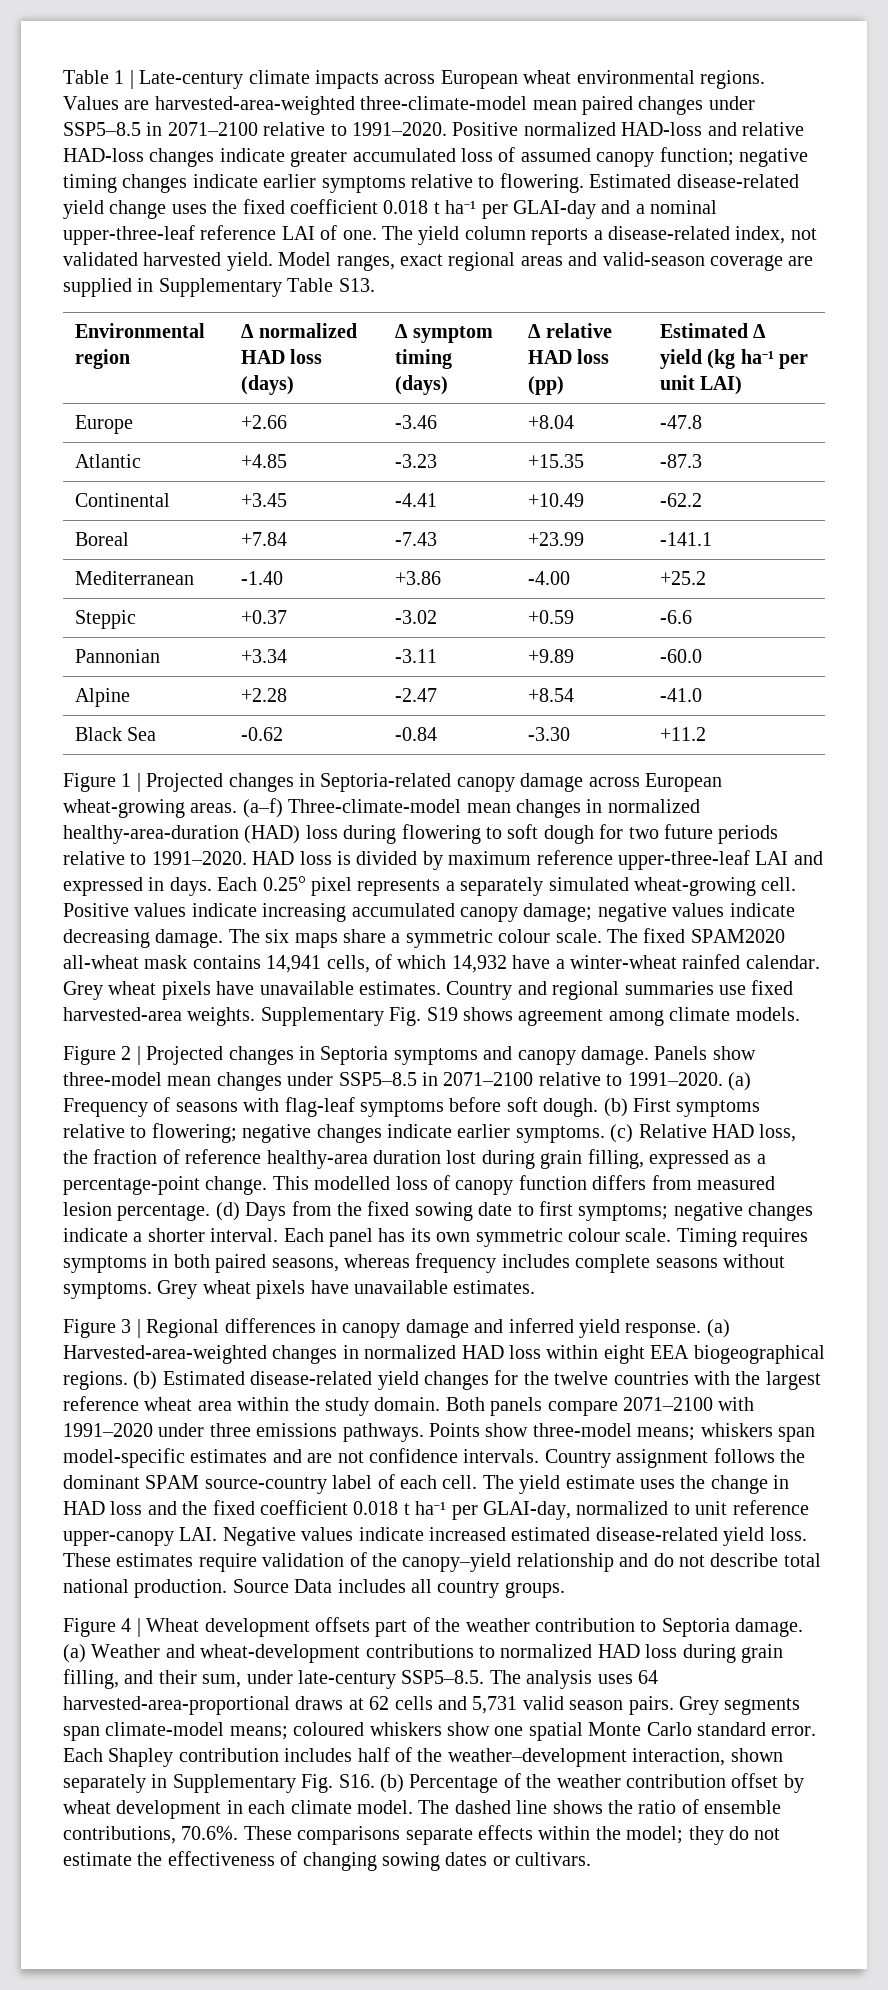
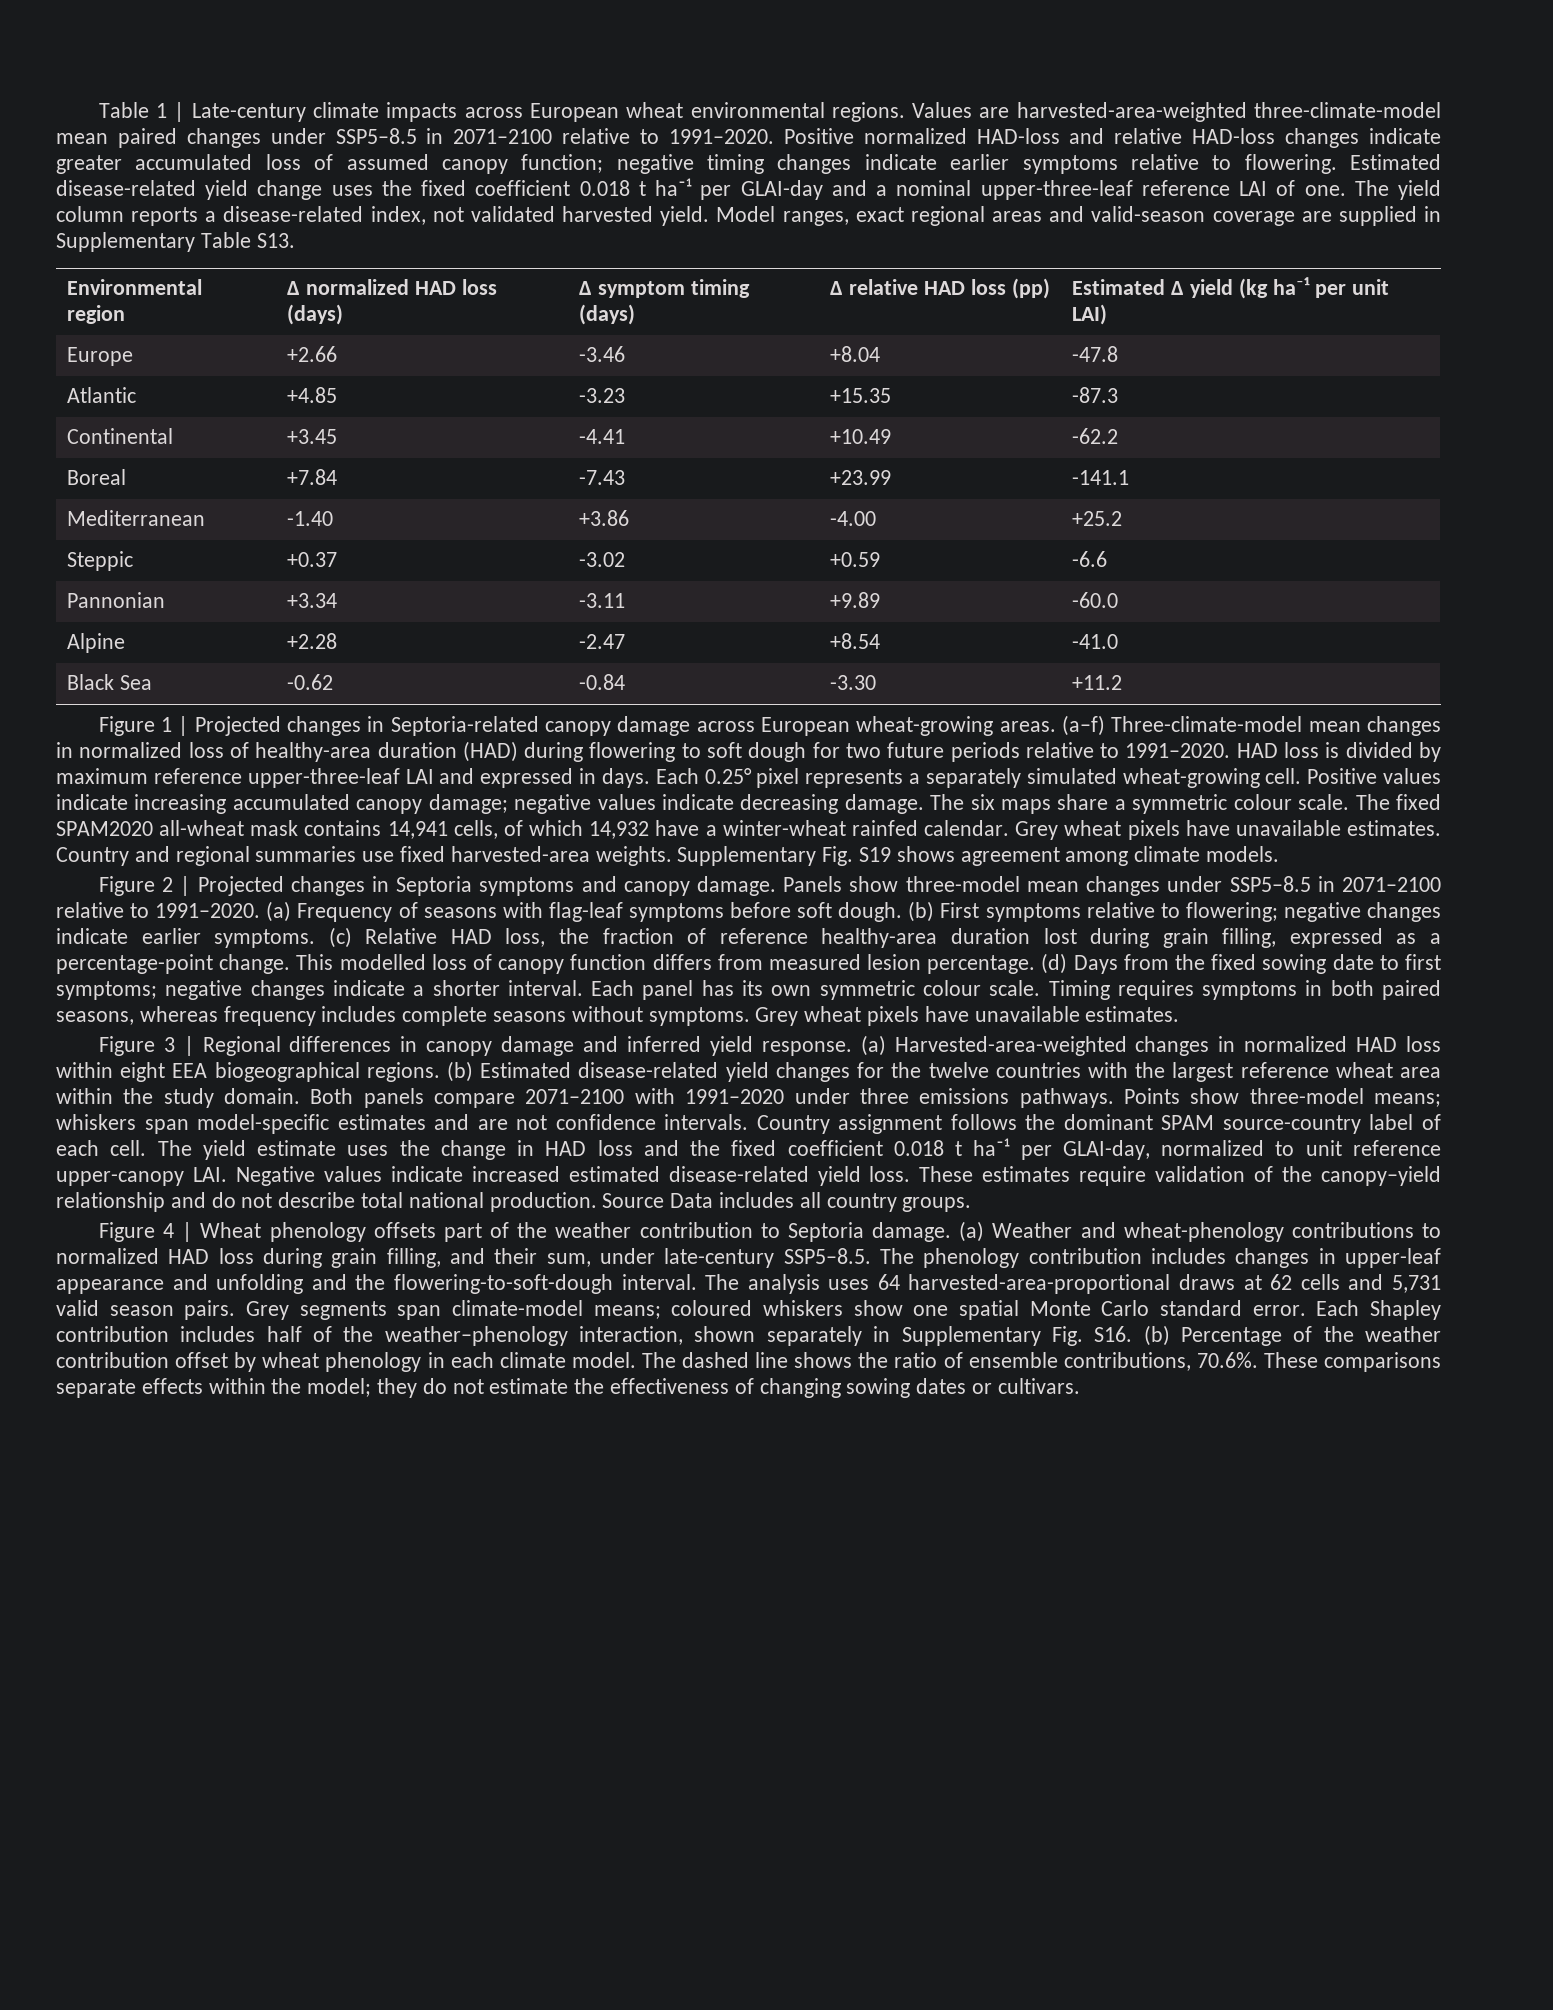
- (a–f) Three-climate-model mean changes in normalized healthy-area-duration (HAD) loss during flowering to soft dough for two future periods relative to 1991–2020.
+ (a–f) Three-climate-model mean changes in normalized loss of healthy-area duration (HAD) during flowering to soft dough for two future periods relative to 1991–2020.
- Figure 4 | Wheat development offsets part of the weather contribution to Septoria damage.
+ Figure 4 | Wheat phenology offsets part of the weather contribution to Septoria damage.
- (a) Weather and wheat-development contributions to normalized HAD loss during grain filling, and their sum, under late-century SSP5–8.5. The analysis uses 64 harvested-area-proportional draws at 62 cells and 5,731 valid season pairs.
+ (a) Weather and wheat-phenology contributions to normalized HAD loss during grain filling, and their sum, under late-century SSP5–8.5. The phenology contribution includes changes in upper-leaf appearance and unfolding and the flowering-to-soft-dough interval. The analysis uses 64 harvested-area-proportional draws at 62 cells and 5,731 valid season pairs.
- Each Shapley contribution includes half of the weather–development interaction, shown separately in Supplementary Fig. S16. (b) Percentage of the weather contribution offset by wheat development in each climate model.
+ Each Shapley contribution includes half of the weather–phenology interaction, shown separately in Supplementary Fig. S16. (b) Percentage of the weather contribution offset by wheat phenology in each climate model.

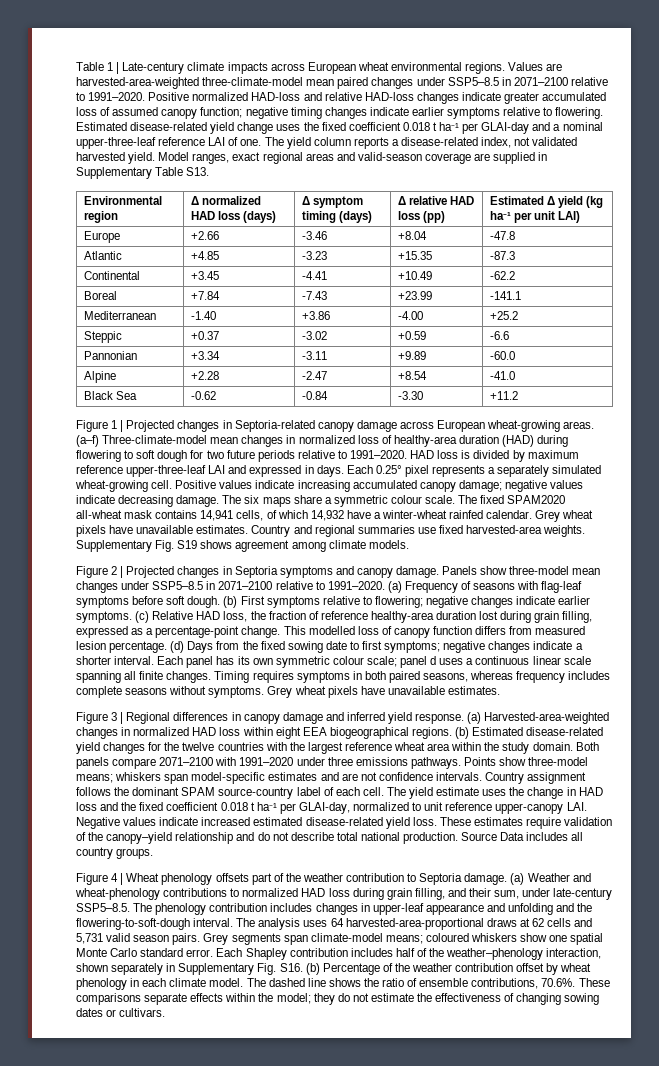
- Each panel has its own symmetric colour scale.
+ Each panel has its own symmetric colour scale; panel d uses a continuous linear scale spanning all finite changes.

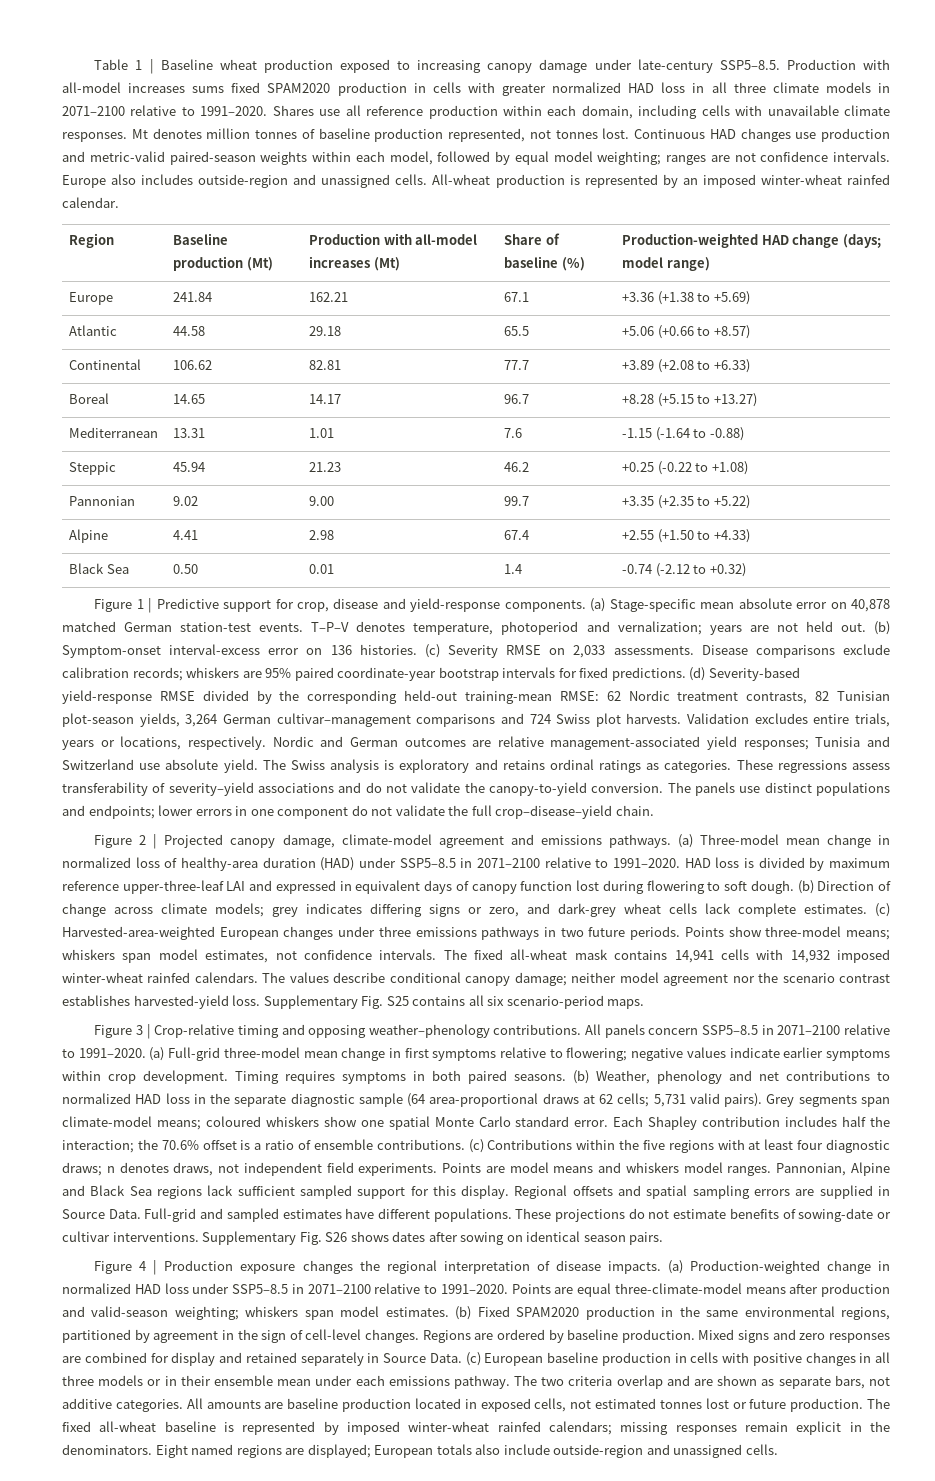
- Table 1 | Late-century climate impacts across European wheat environmental regions. Values are harvested-area-weighted three-climate-model mean paired changes under SSP5–8.5 in 2071–2100 relative to 1991–2020. Positive normalized HAD-loss and relative HAD-loss changes indicate greater accumulated loss of assumed canopy function; negative timing changes indicate earlier symptoms relative to flowering. Estimated disease-related yield change uses the fixed coefficient 0.018 t ha⁻¹ per GLAI-day and a nominal upper-three-leaf reference LAI of one. The yield column reports a disease-related index, not validated harvested yield. Model ranges, exact regional areas and valid-season coverage are supplied in Supplementary Table S13.
- Environmental region | Δ normalized HAD loss (days) | Δ symptom timing (days) | Δ relative HAD loss (pp) | Estimated Δ yield (kg ha⁻¹ per unit LAI)
- Europe | +2.66 | -3.46 | +8.04 | -47.8
- Atlantic | +4.85 | -3.23 | +15.35 | -87.3
- Continental | +3.45 | -4.41 | +10.49 | -62.2
- Boreal | +7.84 | -7.43 | +23.99 | -141.1
- Mediterranean | -1.40 | +3.86 | -4.00 | +25.2
- Steppic | +0.37 | -3.02 | +0.59 | -6.6
- Pannonian | +3.34 | -3.11 | +9.89 | -60.0
- Alpine | +2.28 | -2.47 | +8.54 | -41.0
- Black Sea | -0.62 | -0.84 | -3.30 | +11.2
- Figure 1 | Projected changes in Septoria-related canopy damage across European wheat-growing areas. (a–f) Three-climate-model mean changes in normalized loss of healthy-area duration (HAD) during flowering to soft dough for two future periods relative to 1991–2020.
+ Table 1 | Baseline wheat production exposed to increasing canopy damage under late-century SSP5–8.5. Production with all-model increases sums fixed SPAM2020 production in cells with greater normalized HAD loss in all three climate models in 2071–2100 relative to 1991–2020. Shares use all reference production within each domain, including cells with unavailable climate responses. Mt denotes million tonnes of baseline production represented, not tonnes lost. Continuous HAD changes use production and metric-valid paired-season weights within each model, followed by equal model weighting; ranges are not confidence intervals. Europe also includes outside-region and unassigned cells. All-wheat production is represented by an imposed winter-wheat rainfed calendar.
+ Region | Baseline production (Mt) | Production with all-model increases (Mt) | Share of baseline (%) | Production-weighted HAD change (days; model range)
+ Europe | 241.84 | 162.21 | 67.1 | +3.36 (+1.38 to +5.69)
+ Atlantic | 44.58 | 29.18 | 65.5 | +5.06 (+0.66 to +8.57)
+ Continental | 106.62 | 82.81 | 77.7 | +3.89 (+2.08 to +6.33)
+ Boreal | 14.65 | 14.17 | 96.7 | +8.28 (+5.15 to +13.27)
+ Mediterranean | 13.31 | 1.01 | 7.6 | -1.15 (-1.64 to -0.88)
+ Steppic | 45.94 | 21.23 | 46.2 | +0.25 (-0.22 to +1.08)
+ Pannonian | 9.02 | 9.00 | 99.7 | +3.35 (+2.35 to +5.22)
+ Alpine | 4.41 | 2.98 | 67.4 | +2.55 (+1.50 to +4.33)
+ Black Sea | 0.50 | 0.01 | 1.4 | -0.74 (-2.12 to +0.32)
+ Figure 1 | Predictive support for crop, disease and yield-response components. (a) Stage-specific mean absolute error on 40,878 matched German station-test events. T–P–V denotes temperature, photoperiod and vernalization; years are not held out. (b) Symptom-onset interval-excess error on 136 histories. (c) Severity RMSE on 2,033 assessments. Disease comparisons exclude calibration records; whiskers are 95% paired coordinate-year bootstrap intervals for fixed predictions. (d) Severity-based yield-response RMSE divided by the corresponding held-out training-mean RMSE: 62 Nordic treatment contrasts, 82 Tunisian plot-season yields, 3,264 German cultivar–management comparisons and 724 Swiss plot harvests. Validation excludes entire trials, years or locations, respectively. Nordic and German outcomes are relative management-associated yield responses; Tunisia and Switzerland use absolute yield. The Swiss analysis is exploratory and retains ordinal ratings as categories. These regressions assess transferability of severity–yield associations and do not validate the canopy-to-yield conversion. The panels use distinct populations and endpoints; lower errors in one component do not validate the full crop–disease–yield chain.
+ Figure 2 | Projected canopy damage, climate-model agreement and emissions pathways. (a) Three-model mean change in normalized loss of healthy-area duration (HAD) under SSP5–8.5 in 2071–2100 relative to 1991–2020.
- HAD loss is divided by maximum reference upper-three-leaf LAI and expressed in days. Each 0.25° pixel represents a separately simulated wheat-growing cell. Positive values indicate increasing accumulated canopy damage; negative values indicate decreasing damage. The six maps share a symmetric colour scale. The fixed SPAM2020 all-wheat mask contains 14,941 cells, of which 14,932 have a winter-wheat rainfed calendar. Grey wheat pixels have unavailable estimates. Country and regional summaries use fixed harvested-area weights. Supplementary Fig. S19 shows agreement among climate models.
- Figure 2 | Projected changes in Septoria symptoms and canopy damage. Panels show three-model mean changes under SSP5–8.5 in 2071–2100 relative to 1991–2020.
+ HAD loss is divided by maximum reference upper-three-leaf LAI and expressed in equivalent days of canopy function lost during flowering to soft dough. (b) Direction of change across climate models; grey indicates differing signs or zero, and dark-grey wheat cells lack complete estimates. (c) Harvested-area-weighted European changes under three emissions pathways in two future periods. Points show three-model means; whiskers span model estimates, not confidence intervals. The fixed all-wheat mask contains 14,941 cells with 14,932 imposed winter-wheat rainfed calendars. The values describe conditional canopy damage; neither model agreement nor the scenario contrast establishes harvested-yield loss. Supplementary Fig. S25 contains all six scenario-period maps.
+ Figure 3 | Crop-relative timing and opposing weather–phenology contributions. All panels concern SSP5–8.5 in 2071–2100 relative to 1991–2020.
- (a) Frequency of seasons with flag-leaf symptoms before soft dough. (b) First symptoms relative to flowering; negative changes indicate earlier symptoms. (c) Relative HAD loss, the fraction of reference healthy-area duration lost during grain filling, expressed as a percentage-point change. This modelled loss of canopy function differs from measured lesion percentage. (d) Days from the fixed sowing date to first symptoms; negative changes indicate a shorter interval. Each panel has its own symmetric colour scale; panel d uses a continuous linear scale spanning all finite changes.
+ (a) Full-grid three-model mean change in first symptoms relative to flowering; negative values indicate earlier symptoms within crop development.
- Timing requires symptoms in both paired seasons, whereas frequency includes complete seasons without symptoms. Grey wheat pixels have unavailable estimates.
- Figure 3 | Regional differences in canopy damage and inferred yield response. (a) Harvested-area-weighted changes in normalized HAD loss within eight EEA biogeographical regions. (b) Estimated disease-related yield changes for the twelve countries with the largest reference wheat area within the study domain. Both panels compare 2071–2100 with 1991–2020 under three emissions pathways. Points show three-model means; whiskers span model-specific estimates and are not confidence intervals. Country assignment follows the dominant SPAM source-country label of each cell. The yield estimate uses the change in HAD loss and the fixed coefficient 0.018 t ha⁻¹ per GLAI-day, normalized to unit reference upper-canopy LAI. Negative values indicate increased estimated disease-related yield loss. These estimates require validation of the canopy–yield relationship and do not describe total national production. Source Data includes all country groups.
- Figure 4 | Wheat phenology offsets part of the weather contribution to Septoria damage. (a) Weather and wheat-phenology contributions to normalized HAD loss during grain filling, and their sum, under late-century SSP5–8.5. The phenology contribution includes changes in upper-leaf appearance and unfolding and the flowering-to-soft-dough interval. The analysis uses 64 harvested-area-proportional draws at 62 cells and 5,731 valid season pairs.
+ Timing requires symptoms in both paired seasons. (b) Weather, phenology and net contributions to normalized HAD loss in the separate diagnostic sample (64 area-proportional draws at 62 cells; 5,731 valid pairs).
- Each Shapley contribution includes half of the weather–phenology interaction, shown separately in Supplementary Fig. S16. (b) Percentage of the weather contribution offset by wheat phenology in each climate model. The dashed line shows the ratio of ensemble contributions, 70.6%. These comparisons separate effects within the model; they do not estimate the effectiveness of changing sowing dates or cultivars.
+ Each Shapley contribution includes half the interaction; the 70.6% offset is a ratio of ensemble contributions. (c) Contributions within the five regions with at least four diagnostic draws; n denotes draws, not independent field experiments. Points are model means and whiskers model ranges. Pannonian, Alpine and Black Sea regions lack sufficient sampled support for this display. Regional offsets and spatial sampling errors are supplied in Source Data. Full-grid and sampled estimates have different populations. These projections do not estimate benefits of sowing-date or cultivar interventions. Supplementary Fig. S26 shows dates after sowing on identical season pairs.
+ Figure 4 | Production exposure changes the regional interpretation of disease impacts. (a) Production-weighted change in normalized HAD loss under SSP5–8.5 in 2071–2100 relative to 1991–2020. Points are equal three-climate-model means after production and valid-season weighting; whiskers span model estimates. (b) Fixed SPAM2020 production in the same environmental regions, partitioned by agreement in the sign of cell-level changes. Regions are ordered by baseline production. Mixed signs and zero responses are combined for display and retained separately in Source Data. (c) European baseline production in cells with positive changes in all three models or in their ensemble mean under each emissions pathway. The two criteria overlap and are shown as separate bars, not additive categories. All amounts are baseline production located in exposed cells, not estimated tonnes lost or future production. The fixed all-wheat baseline is represented by imposed winter-wheat rainfed calendars; missing responses remain explicit in the denominators. Eight named regions are displayed; European totals also include outside-region and unassigned cells.

